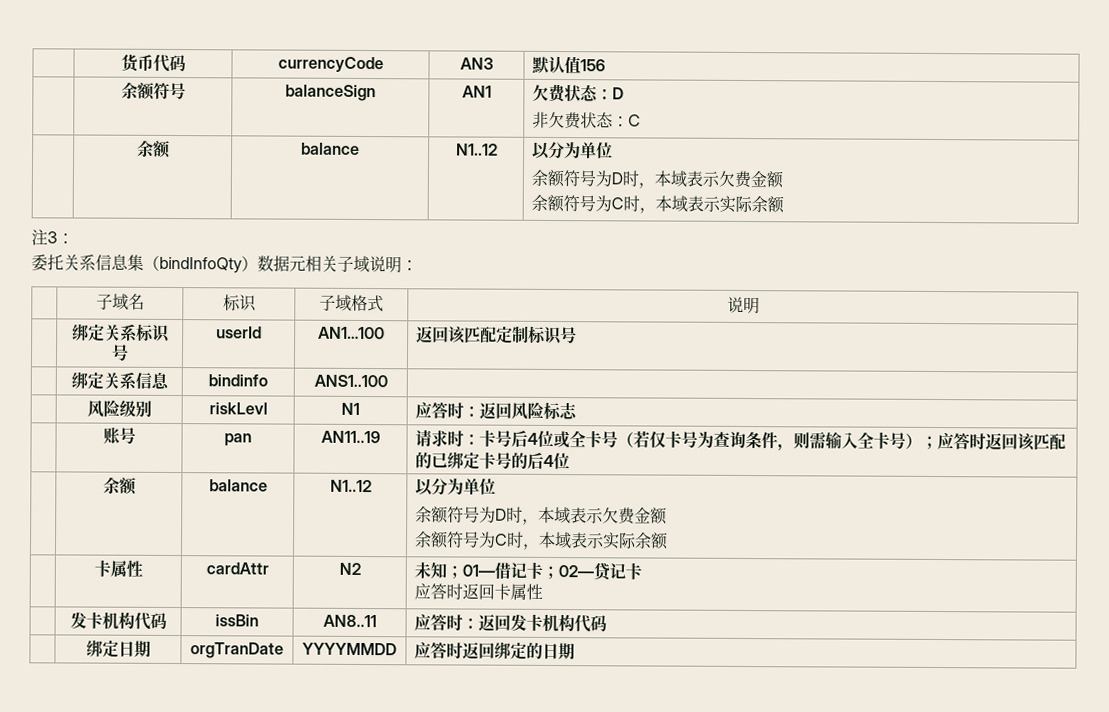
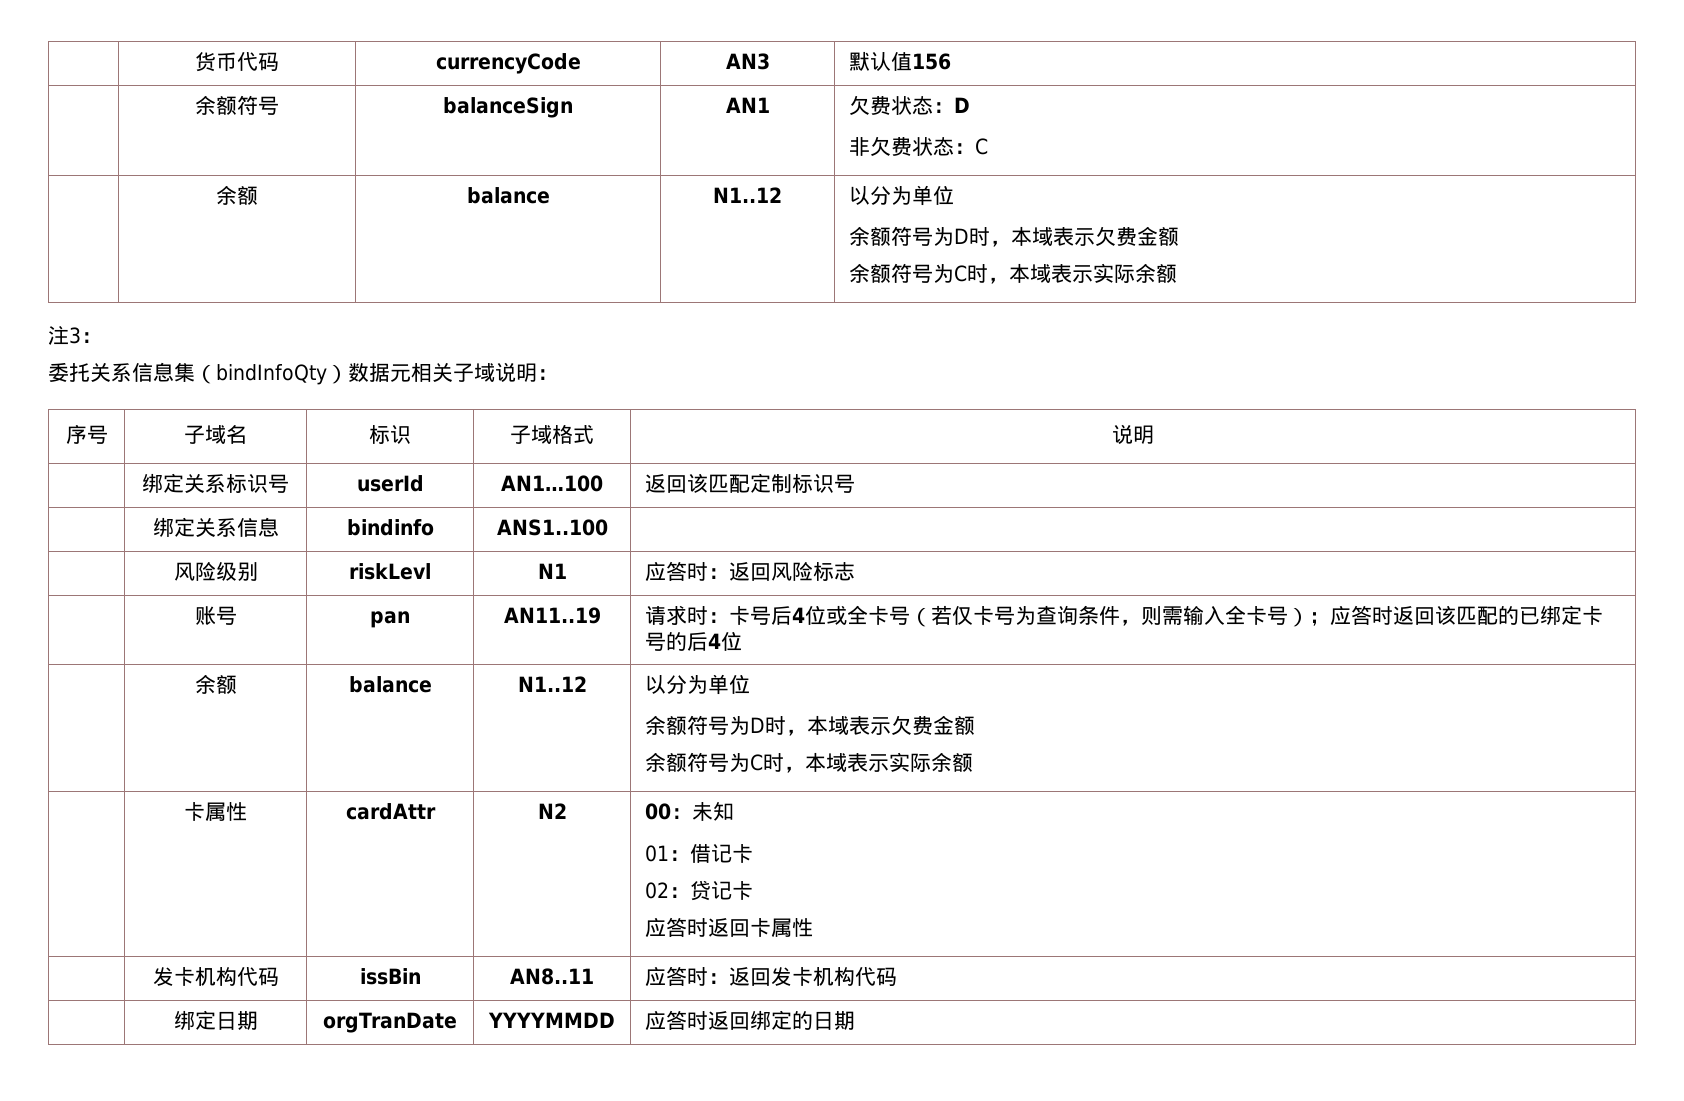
- | 子域名 | 标识 | 子域格式 | 说明
+ 序号 | 子域名 | 标识 | 子域格式 | 说明
- | 卡属性 | cardAttr | N2 | 未知；01—借记卡；02—贷记卡
+ | 卡属性 | cardAttr | N2 | 00：未知
+ 01：借记卡
+ 02：贷记卡

